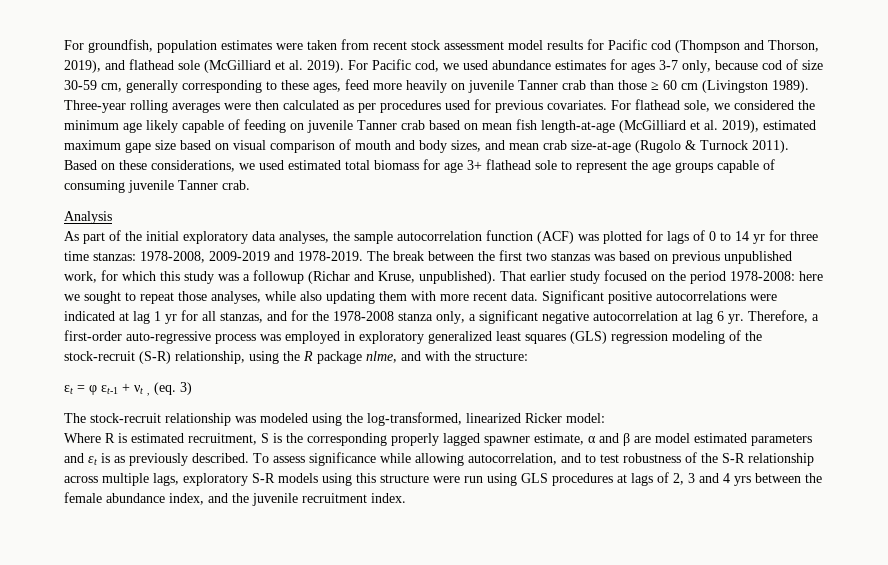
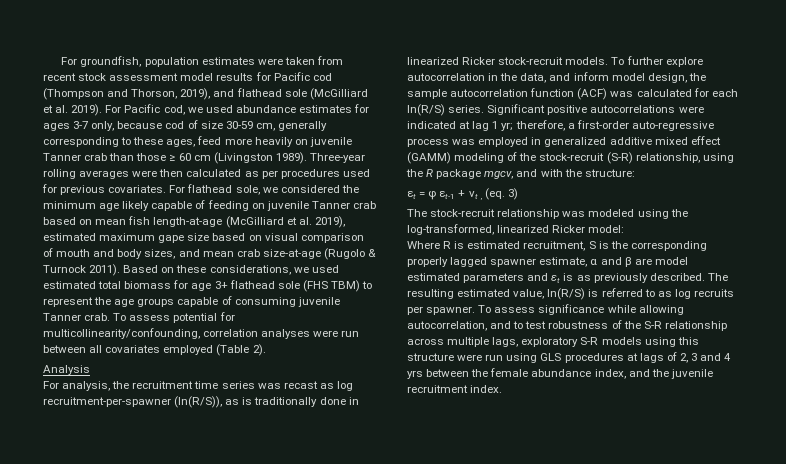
- Based on these considerations, we used estimated total biomass for age 3+ flathead sole to represent the age groups capable of consuming juvenile Tanner crab.
+ Based on these considerations, we used estimated total biomass for age 3+ flathead sole (FHS TBM) to represent the age groups capable of consuming juvenile Tanner crab. To assess potential for multicollinearity/confounding, correlation analyses were run between all covariates employed (Table 2).
  Analysis
- As part of the initial exploratory data analyses, the sample autocorrelation function (ACF) was plotted for lags of 0 to 14 yr for three time stanzas: 1978-2008, 2009-2019 and 1978-2019. The break between the first two stanzas was based on previous unpublished work, for which this study was a followup (Richar and Kruse, unpublished). That earlier study focused on the period 1978-2008: here we sought to repeat those analyses, while also updating them with more recent data.
+ For analysis, the recruitment time series was recast as log recruitment-per-spawner (ln(R/S)), as is traditionally done in linearized Ricker stock-recruit models. To further explore autocorrelation in the data, and inform model design, the sample autocorrelation function (ACF) was calculated for each ln(R/S) series.
- Significant positive autocorrelations were indicated at lag 1 yr for all stanzas, and for the 1978-2008 stanza only, a significant negative autocorrelation at lag 6 yr. Therefore, a first-order auto-regressive process was employed in exploratory generalized least squares (GLS) regression modeling of the stock-recruit (S-R) relationship, using the R package nlme, and with the structure:
+ Significant positive autocorrelations were indicated at lag 1 yr; therefore, a first-order auto-regressive process was employed in generalized additive mixed effect (GAMM) modeling of the stock-recruit (S-R) relationship, using the R package mgcv, and with the structure:
+ The resulting estimated value, ln(R/S) is referred to as log recruits per spawner.

